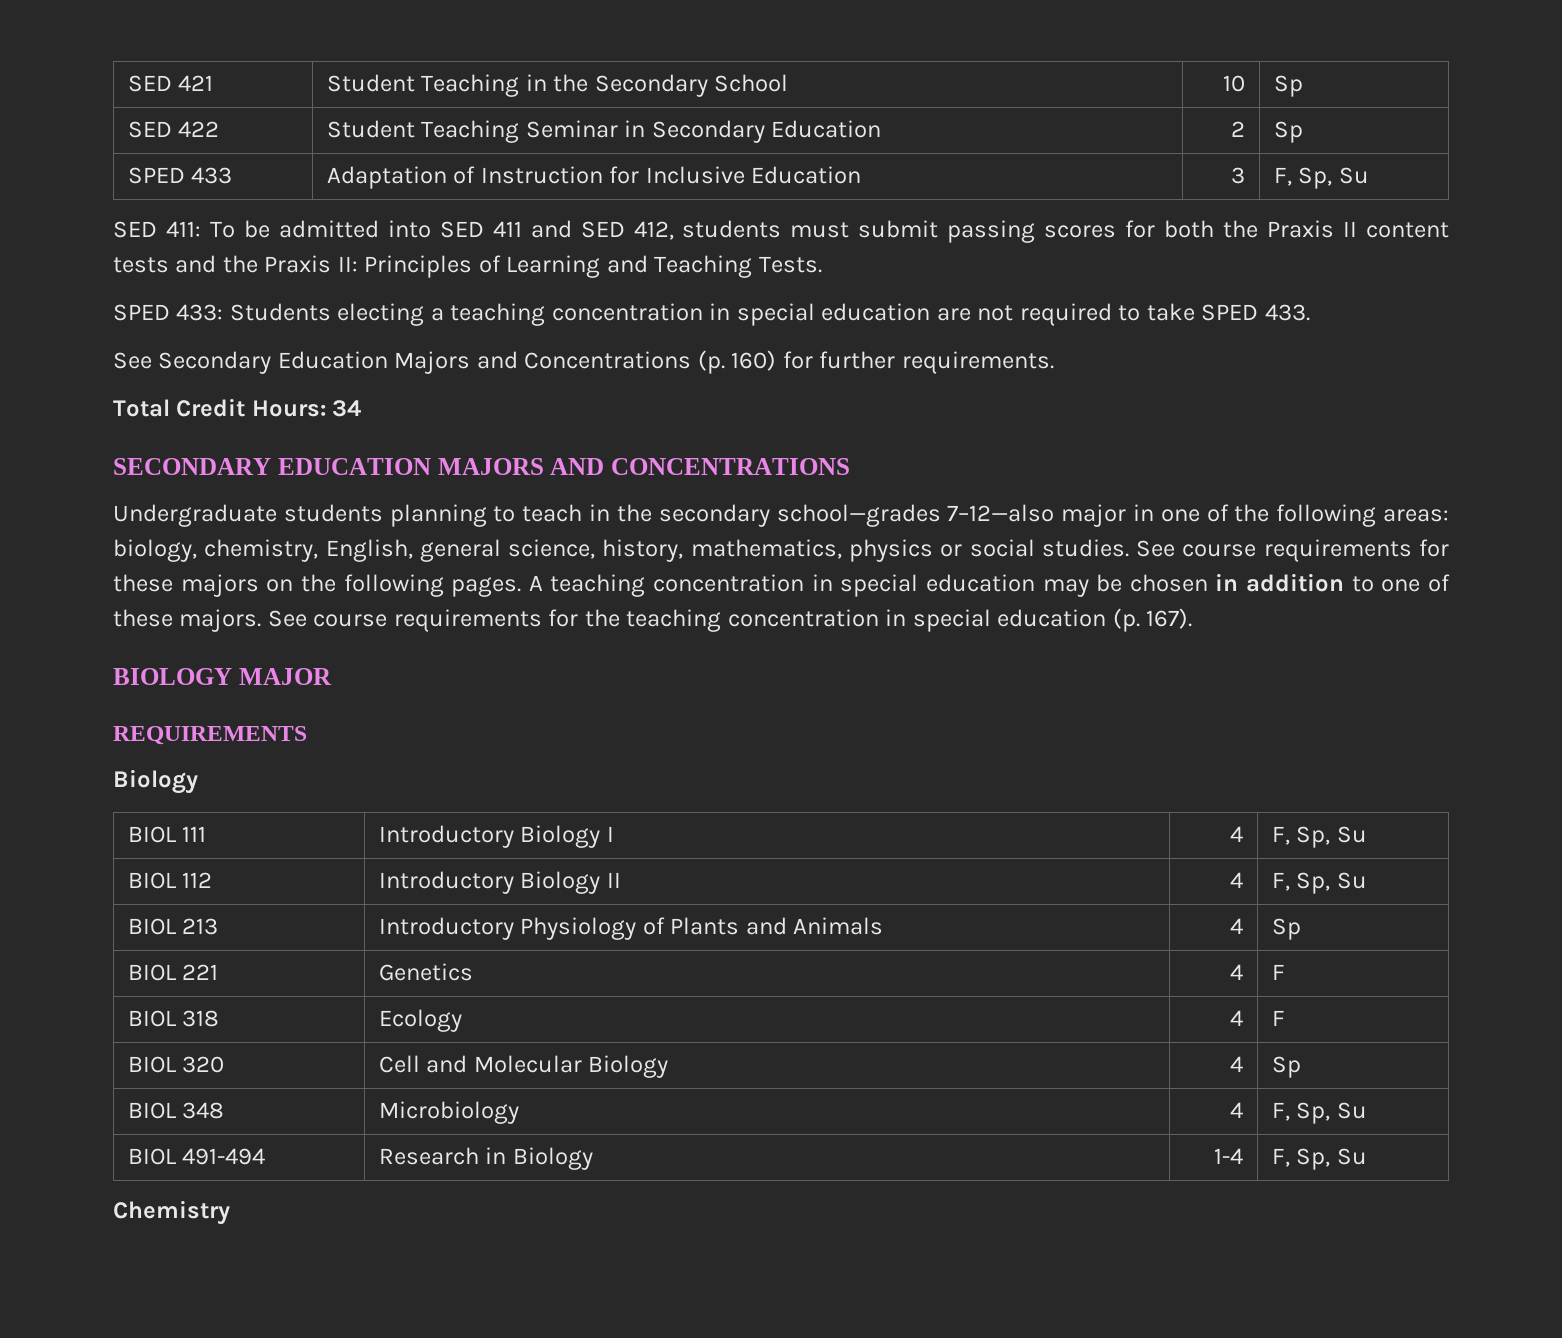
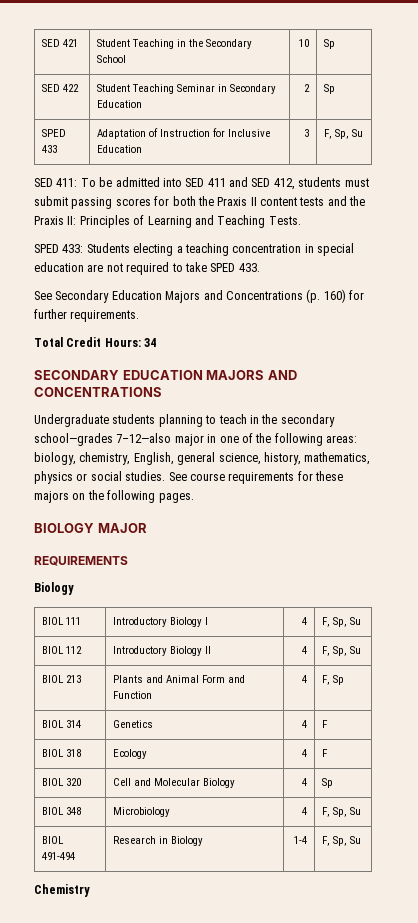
- A teaching concentration in special education may be chosen in addition to one of these majors. See course requirements for the teaching concentration in special education (p. 167).
- BIOL 213 | Introductory Physiology of Plants and Animals | 4 | Sp
- BIOL 221 | Genetics | 4 | F
+ BIOL 213 | Plants and Animal Form and Function | 4 | F, Sp
+ BIOL 314 | Genetics | 4 | F

